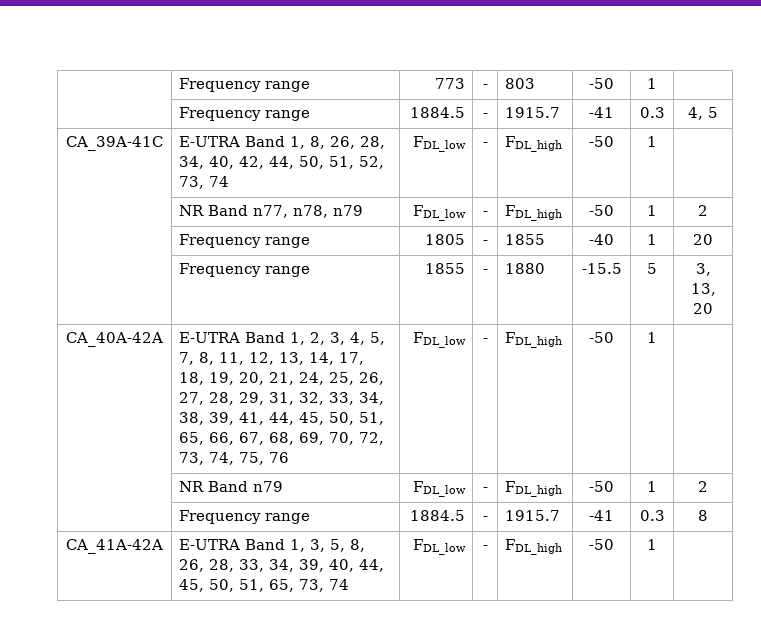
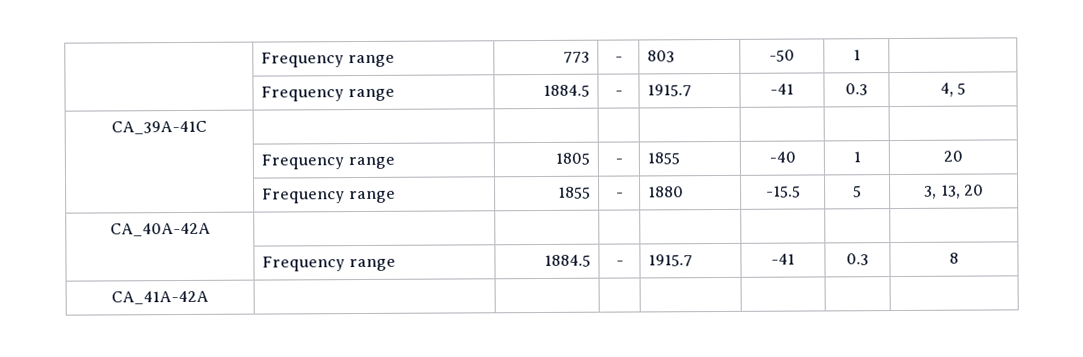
- CA_39A-41C | E-UTRA Band 1, 8, 26, 28, 34, 40, 42, 44, 50, 51, 52, 73, 74 | FDL_low | - | FDL_high | -50 | 1 |
- | NR Band n77, n78, n79 | FDL_low | - | FDL_high | -50 | 1 | 2
+ CA_39A-41C | | | | | | |
- E-UTRA Band 1, 2, 3, 4, 5, 7, 8, 11, 12, 13, 14, 17, 18, 19, 20, 21, 24, 25, 26, 27, 28, 29, 31, 32, 33, 34, 38, 39, 41, 44, 45, 50, 51, 65, 66, 67, 68, 69, 70, 72, 73, 74, 75, 76 | FDL_low | - | FDL_high | -50 | 1 |
- | NR Band n79 | FDL_low | - | FDL_high | -50 | 1 | 2
- CA_41A-42A | E-UTRA Band 1, 3, 5, 8, 26, 28, 33, 34, 39, 40, 44, 45, 50, 51, 65, 73, 74 | FDL_low | - | FDL_high | -50 | 1 |
+ CA_41A-42A | | | | | | |

